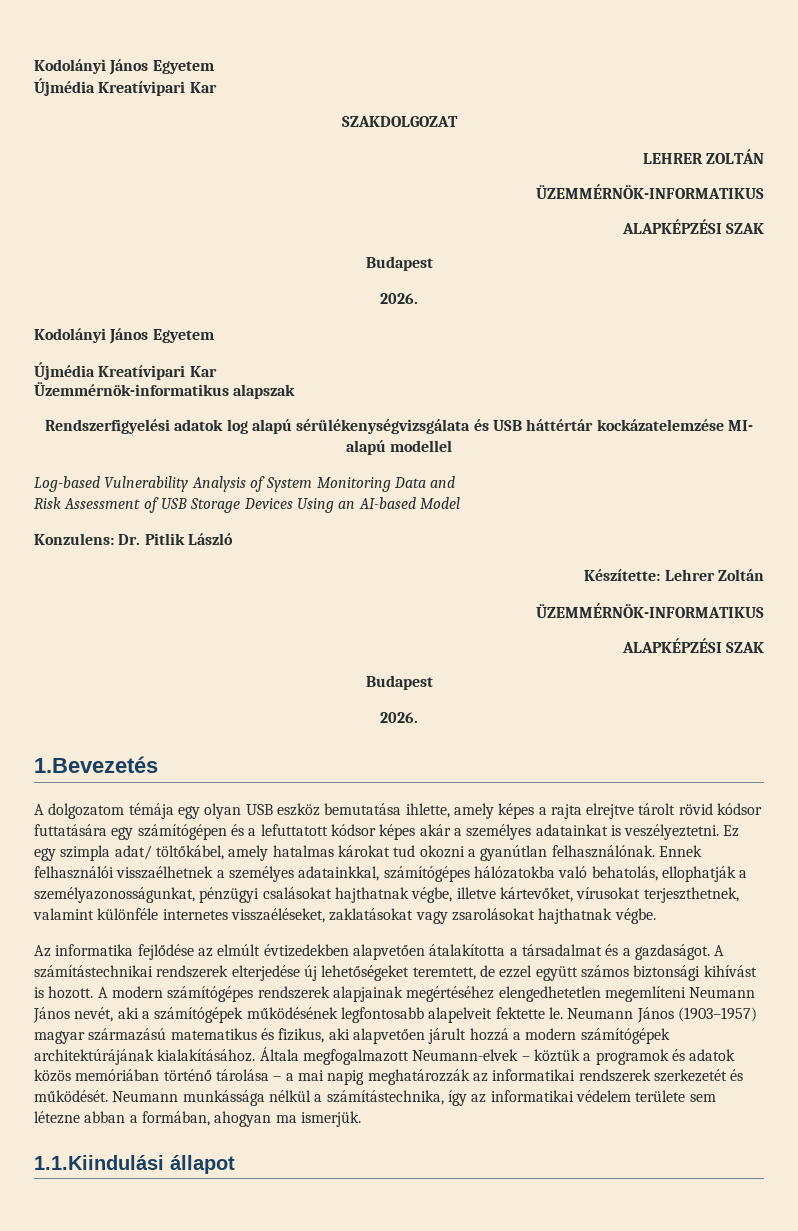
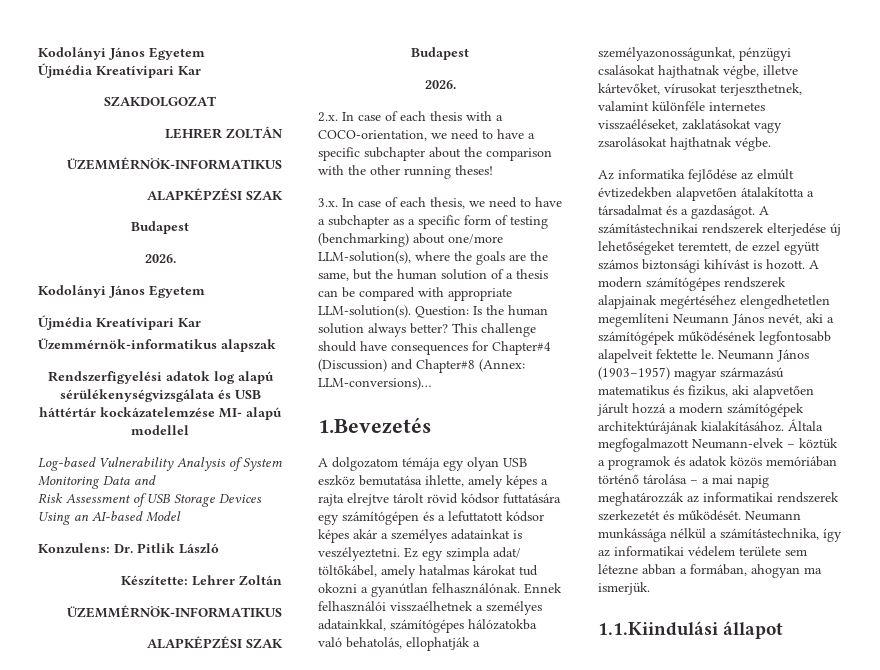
+ 2.x. In case of each thesis with a COCO-orientation, we need to have a specific subchapter about the comparison with the other running theses!
+ 3.x. In case of each thesis, we need to have a subchapter as a specific form of testing (benchmarking) about one/more LLM-solution(s), where the goals are the same, but the human solution of a thesis can be compared with appropriate LLM-solution(s). Question: Is the human solution always better? This challenge should have consequences for Chapter#4 (Discussion) and Chapter#8 (Annex: LLM-conversions)…

